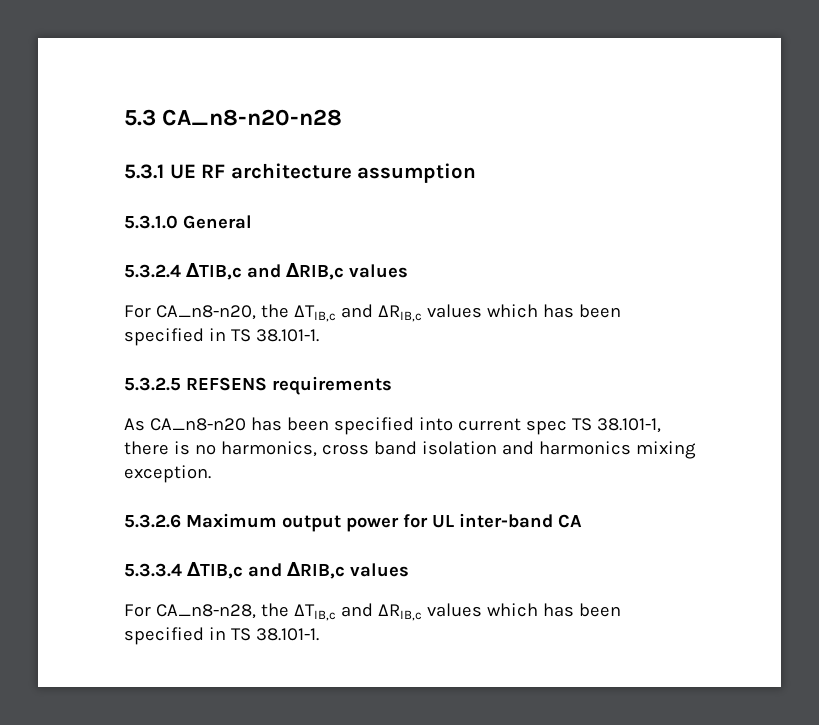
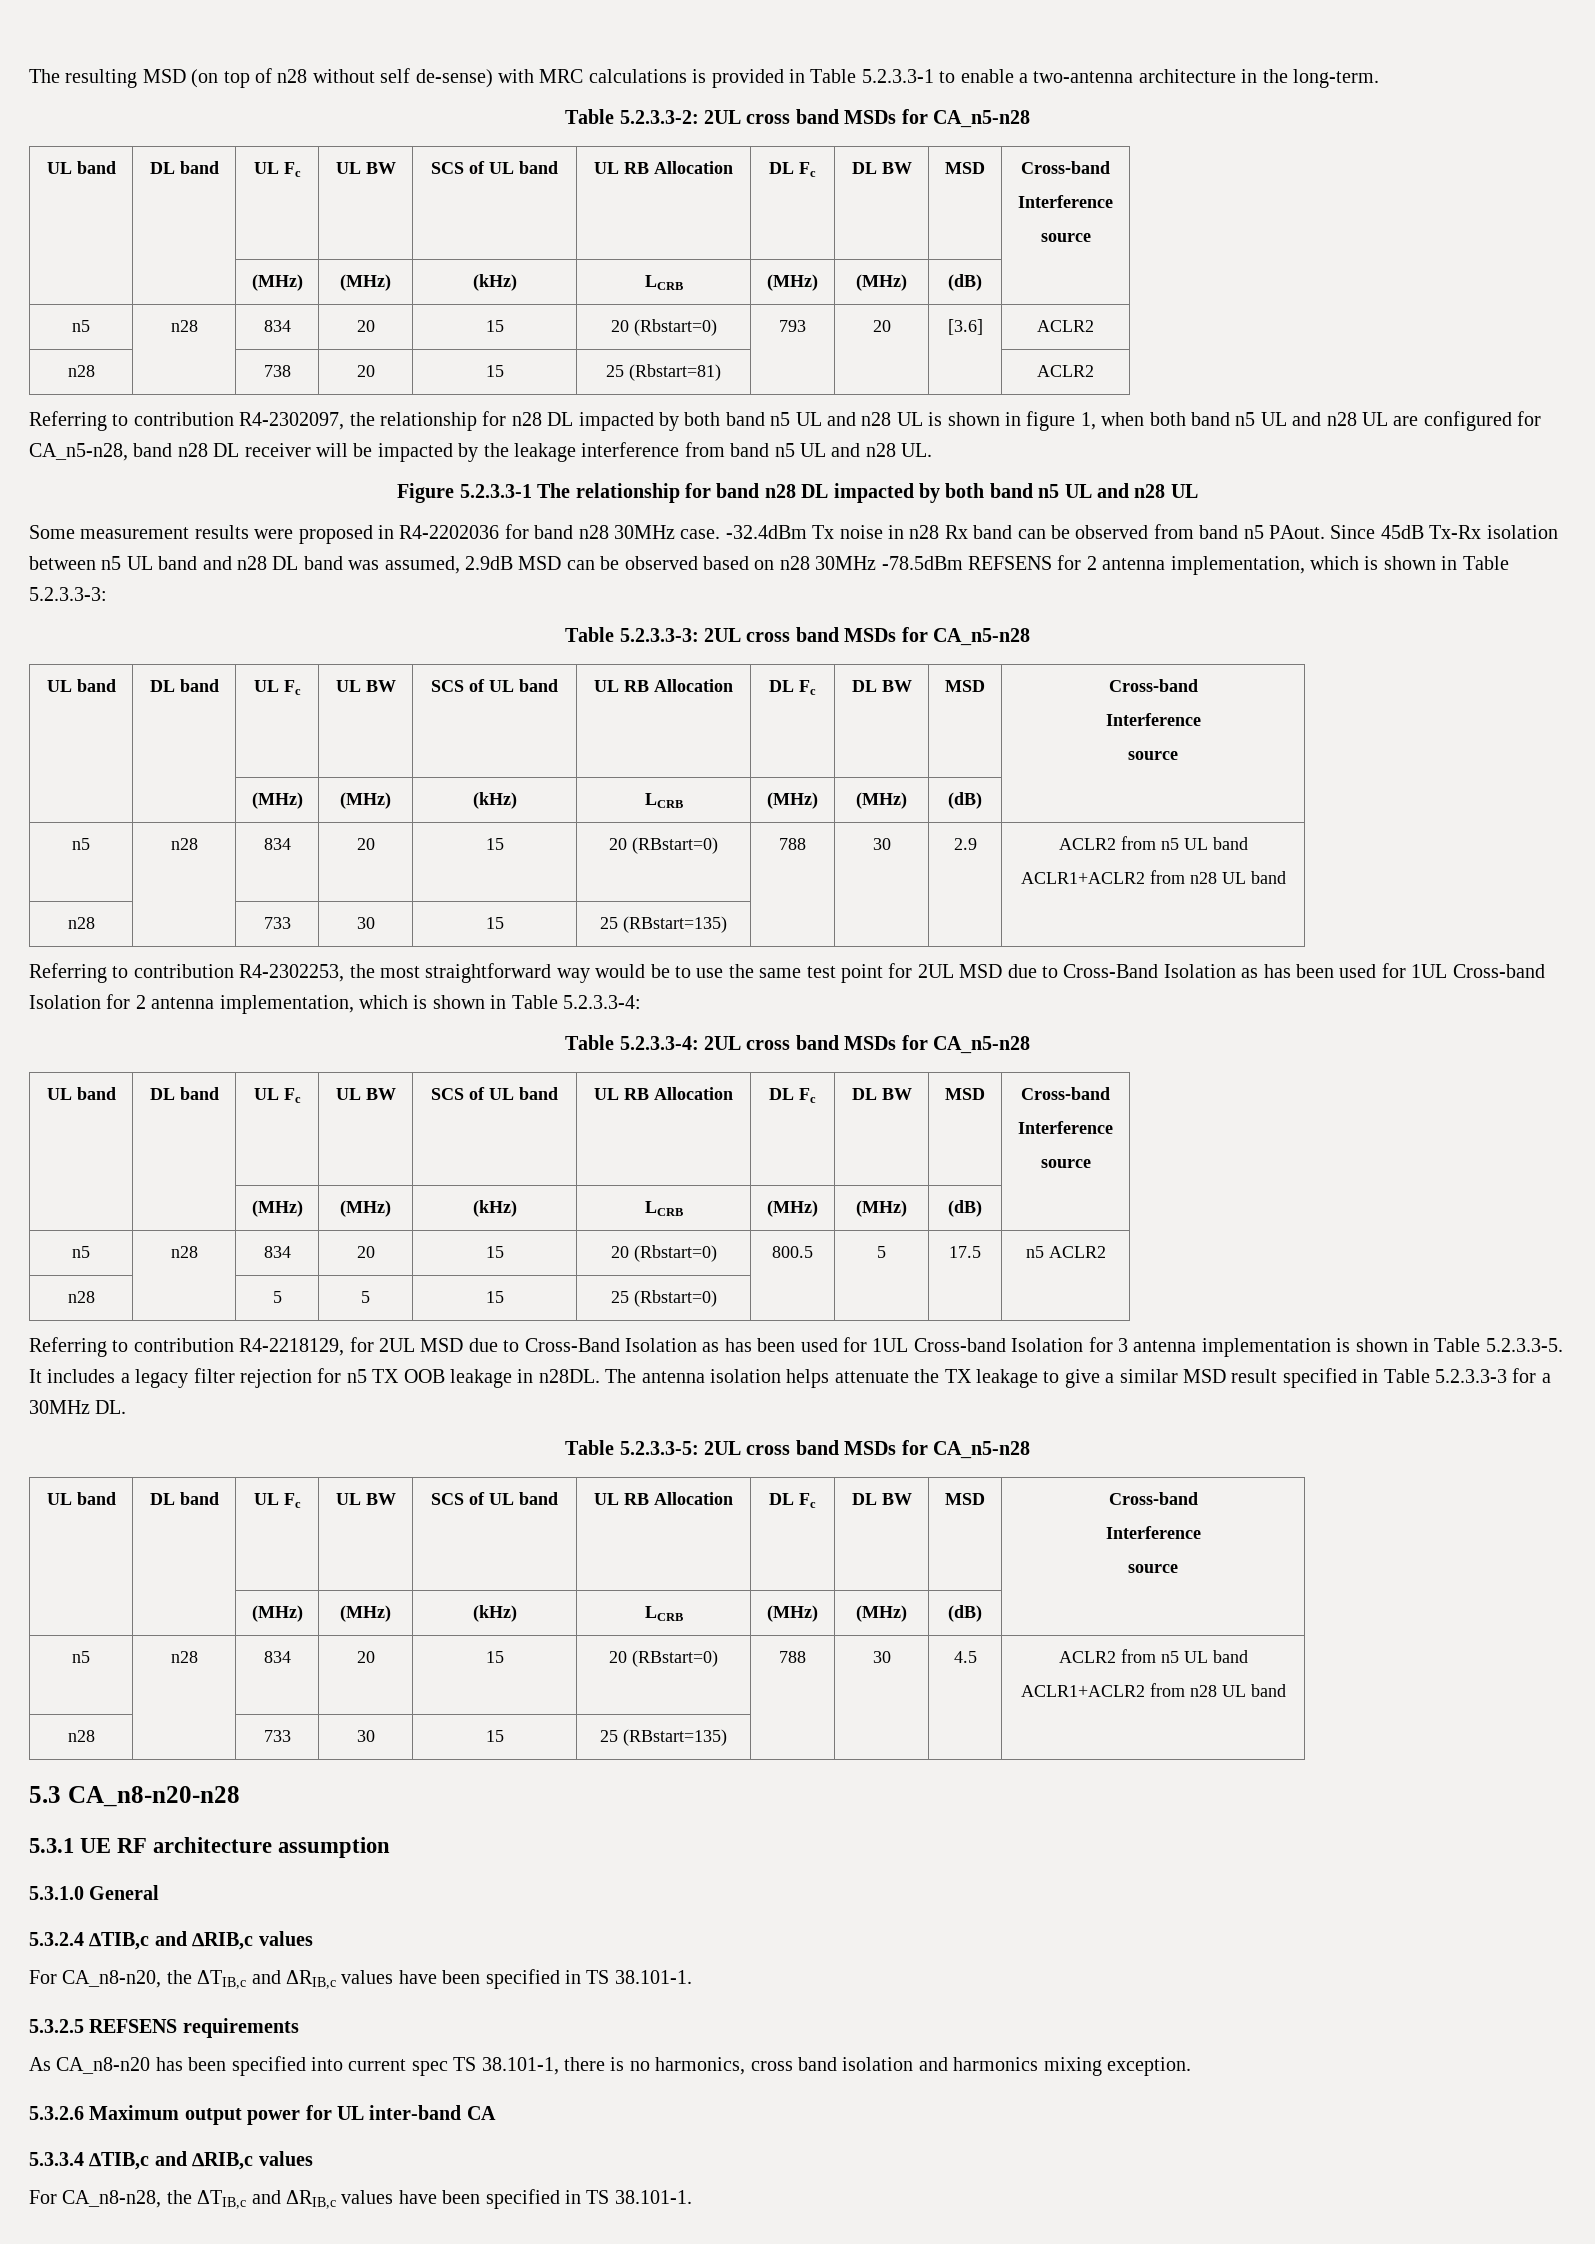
+ The resulting MSD (on top of n28 without self de-sense) with MRC calculations is provided in Table 5.2.3.3-1 to enable a two-antenna architecture in the long-term.
+ Table 5.2.3.3-2: 2UL cross band MSDs for CA_n5-n28
+ UL band | DL band | UL Fc | UL BW | SCS of UL band | UL RB Allocation | DL Fc | DL BW | MSD | Cross-band
+ Interference
+ source
+ | | (MHz) | (MHz) | (kHz) | LCRB | (MHz) | (MHz) | (dB) |
+ n5 | n28 | 834 | 20 | 15 | 20 (Rbstart=0) | 793 | 20 | [3.6] | ACLR2
+ n28 | | 738 | 20 | 15 | 25 (Rbstart=81) | | | | ACLR2
+ Referring to contribution R4-2302097, the relationship for n28 DL impacted by both band n5 UL and n28 UL is shown in figure 1, when both band n5 UL and n28 UL are configured for CA_n5-n28, band n28 DL receiver will be impacted by the leakage interference from band n5 UL and n28 UL.
+ Figure 5.2.3.3-1 The relationship for band n28 DL impacted by both band n5 UL and n28 UL
+ Some measurement results were proposed in R4-2202036 for band n28 30MHz case. -32.4dBm Tx noise in n28 Rx band can be observed from band n5 PAout. Since 45dB Tx-Rx isolation between n5 UL band and n28 DL band was assumed, 2.9dB MSD can be observed based on n28 30MHz -78.5dBm REFSENS for 2 antenna implementation, which is shown in Table 5.2.3.3-3:
+ Table 5.2.3.3-3: 2UL cross band MSDs for CA_n5-n28
+ UL band | DL band | UL Fc | UL BW | SCS of UL band | UL RB Allocation | DL Fc | DL BW | MSD | Cross-band
+ Interference
+ source
+ | | (MHz) | (MHz) | (kHz) | LCRB | (MHz) | (MHz) | (dB) |
+ n5 | n28 | 834 | 20 | 15 | 20 (RBstart=0) | 788 | 30 | 2.9 | ACLR2 from n5 UL band
+ ACLR1+ACLR2 from n28 UL band
+ n28 | | 733 | 30 | 15 | 25 (RBstart=135) | | | |
+ Referring to contribution R4-2302253, the most straightforward way would be to use the same test point for 2UL MSD due to Cross-Band Isolation as has been used for 1UL Cross-band Isolation for 2 antenna implementation, which is shown in Table 5.2.3.3-4:
+ Table 5.2.3.3-4: 2UL cross band MSDs for CA_n5-n28
+ UL band | DL band | UL Fc | UL BW | SCS of UL band | UL RB Allocation | DL Fc | DL BW | MSD | Cross-band
+ Interference
+ source
+ | | (MHz) | (MHz) | (kHz) | LCRB | (MHz) | (MHz) | (dB) |
+ n5 | n28 | 834 | 20 | 15 | 20 (Rbstart=0) | 800.5 | 5 | 17.5 | n5 ACLR2
+ n28 | | 5 | 5 | 15 | 25 (Rbstart=0) | | | |
+ Referring to contribution R4-2218129, for 2UL MSD due to Cross-Band Isolation as has been used for 1UL Cross-band Isolation for 3 antenna implementation is shown in Table 5.2.3.3-5. It includes a legacy filter rejection for n5 TX OOB leakage in n28DL. The antenna isolation helps attenuate the TX leakage to give a similar MSD result specified in Table 5.2.3.3-3 for a 30MHz DL.
+ Table 5.2.3.3-5: 2UL cross band MSDs for CA_n5-n28
+ UL band | DL band | UL Fc | UL BW | SCS of UL band | UL RB Allocation | DL Fc | DL BW | MSD | Cross-band
+ Interference
+ source
+ | | (MHz) | (MHz) | (kHz) | LCRB | (MHz) | (MHz) | (dB) |
+ n5 | n28 | 834 | 20 | 15 | 20 (RBstart=0) | 788 | 30 | 4.5 | ACLR2 from n5 UL band
+ ACLR1+ACLR2 from n28 UL band
+ n28 | | 733 | 30 | 15 | 25 (RBstart=135) | | | |
- For CA_n8-n20, the ΔTIB,c and ΔRIB,c values which has been specified in TS 38.101-1.
+ For CA_n8-n20, the ΔTIB,c and ΔRIB,c values have been specified in TS 38.101-1.
- For CA_n8-n28, the ΔTIB,c and ΔRIB,c values which has been specified in TS 38.101-1.
+ For CA_n8-n28, the ΔTIB,c and ΔRIB,c values have been specified in TS 38.101-1.

